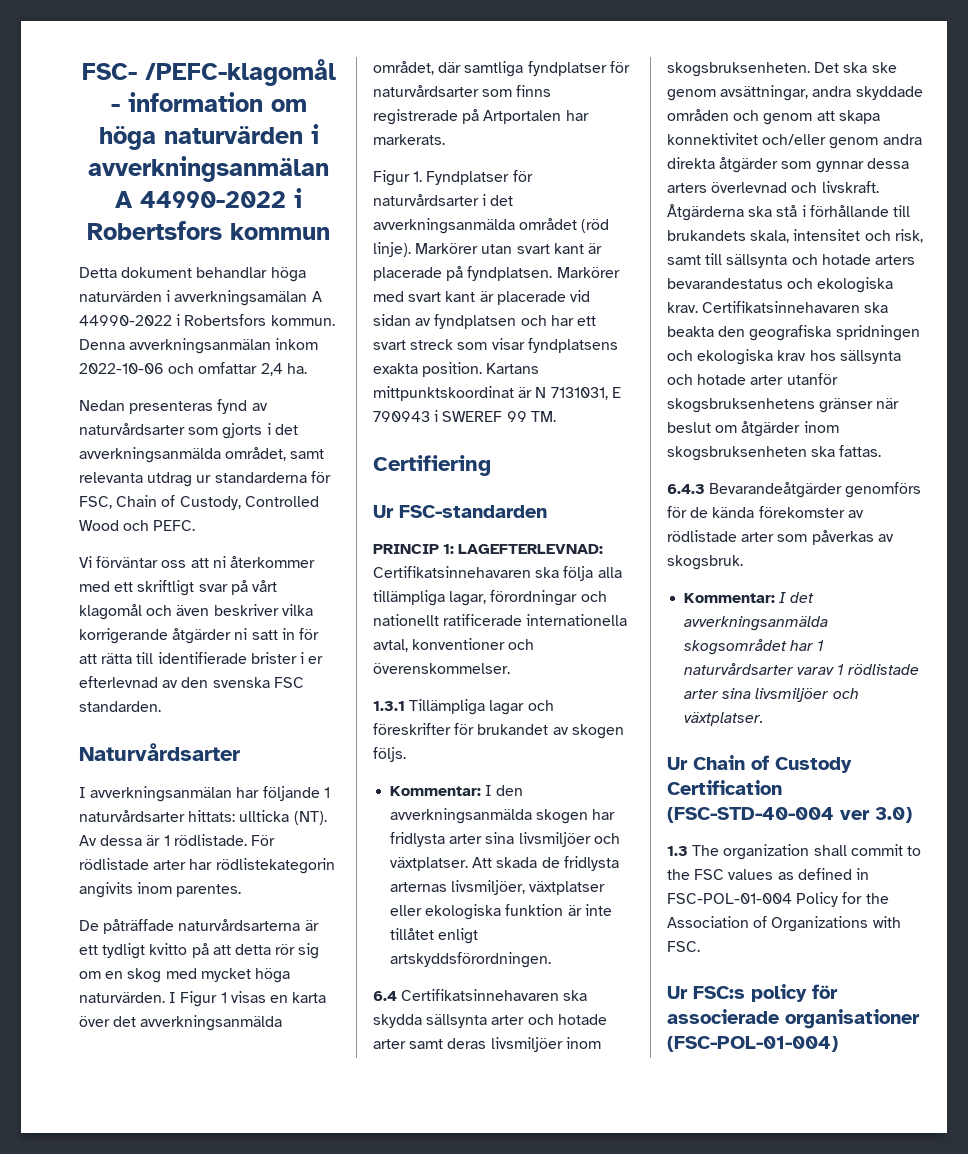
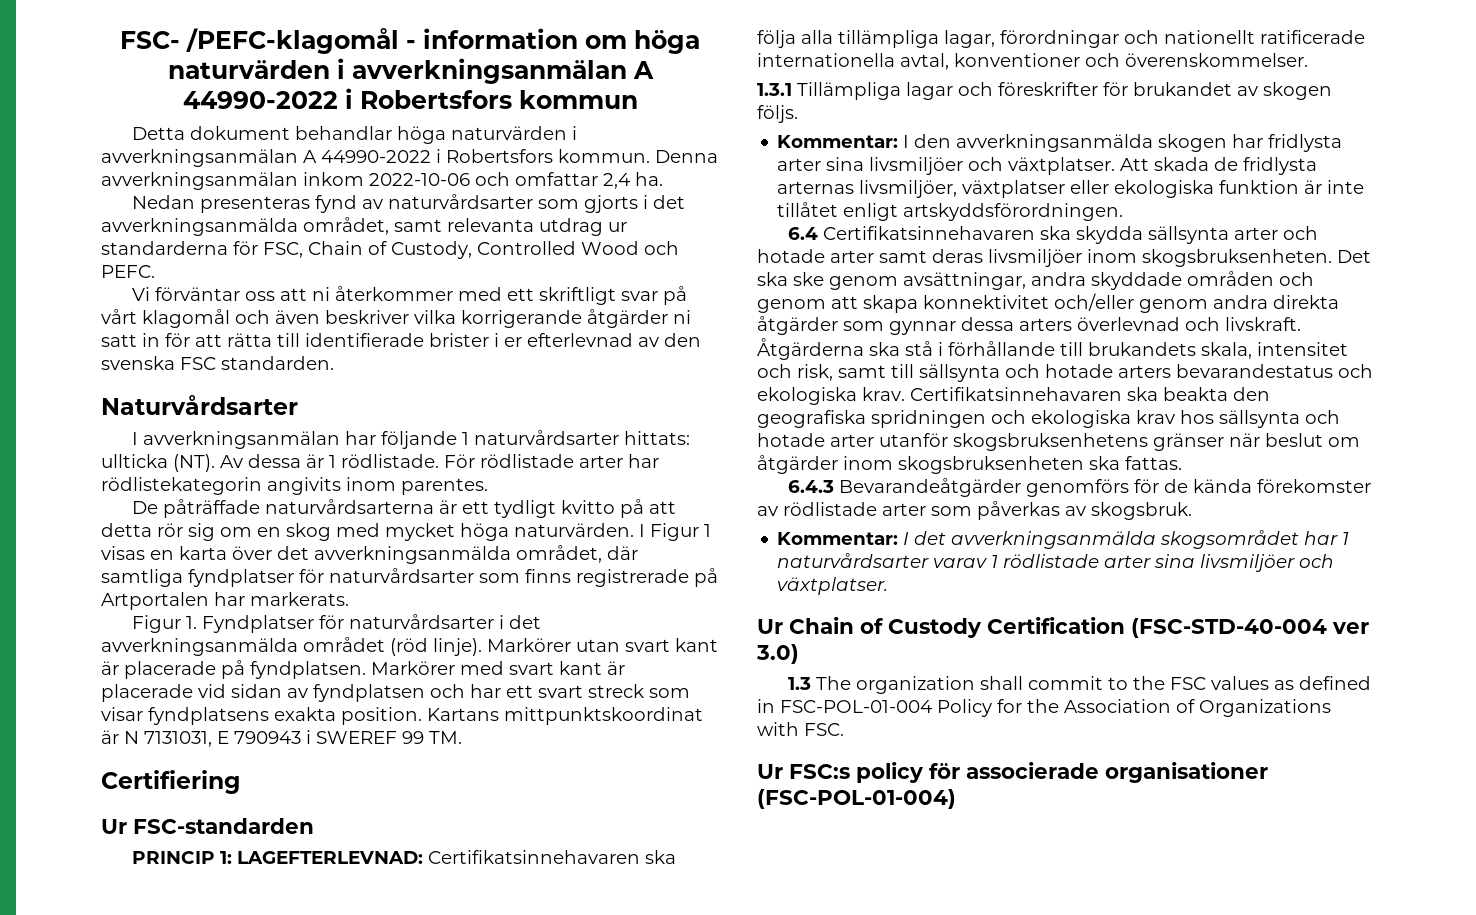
- Detta dokument behandlar höga naturvärden i avverkningsamälan A 44990-2022 i Robertsfors kommun.
+ Detta dokument behandlar höga naturvärden i avverkningsanmälan A 44990-2022 i Robertsfors kommun.

